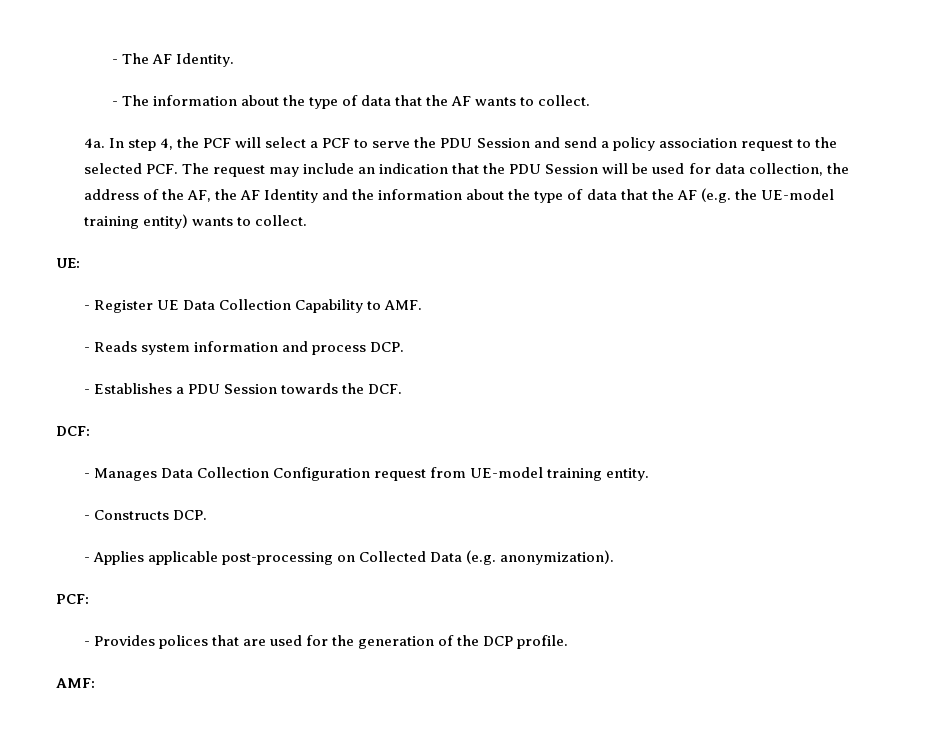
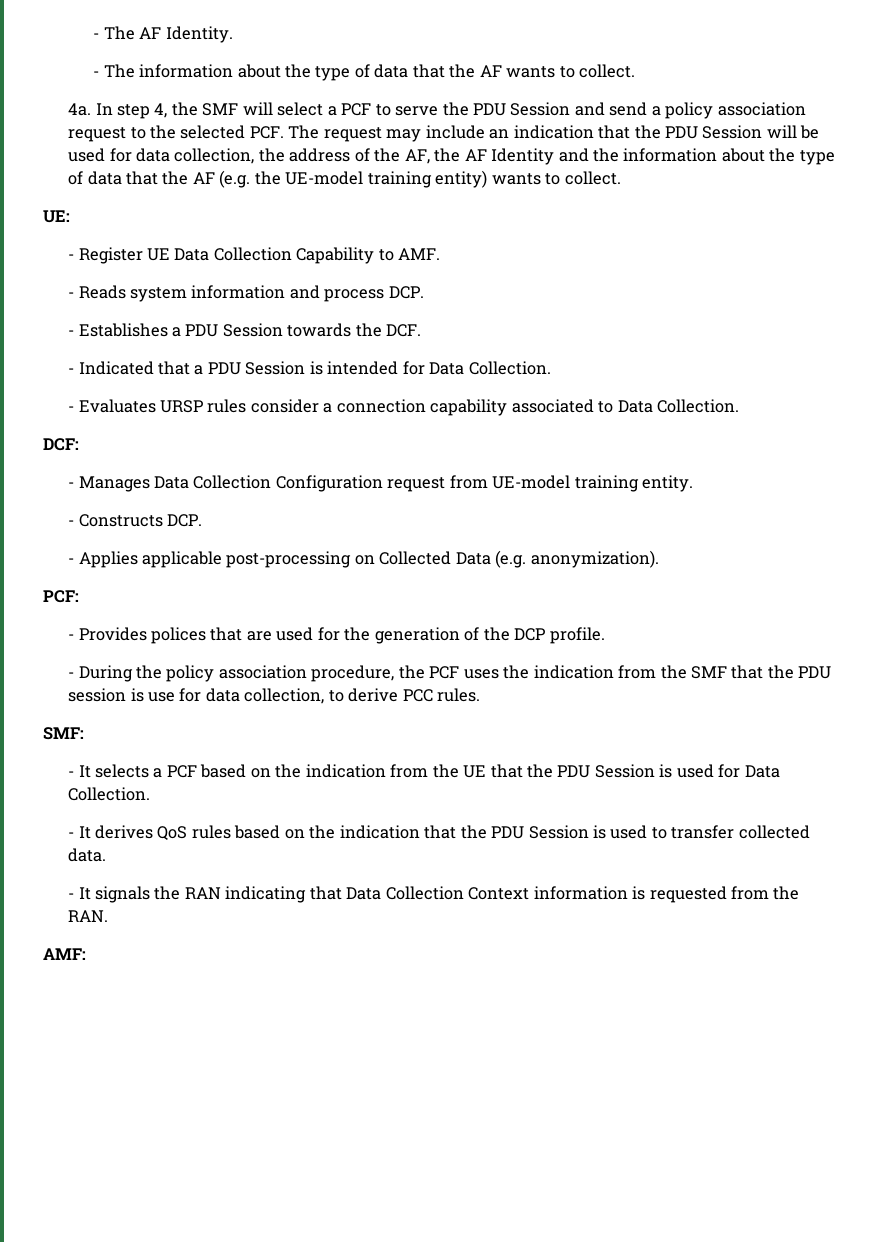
- In step 4, the PCF will select a PCF to serve the PDU Session and send a policy association request to the selected PCF. The request may include an indication that the PDU Session will be used for data collection, the address of the AF, the AF Identity and the information about the type of data that the AF (e.g. the UE-model training entity) wants to collect.
+ In step 4, the SMF will select a PCF to serve the PDU Session and send a policy association request to the selected PCF. The request may include an indication that the PDU Session will be used for data collection, the address of the AF, the AF Identity and the information about the type of data that the AF (e.g. the UE-model training entity) wants to collect.
+ - Indicated that a PDU Session is intended for Data Collection.
+ - Evaluates URSP rules consider a connection capability associated to Data Collection.
+ - During the policy association procedure, the PCF uses the indication from the SMF that the PDU session is use for data collection, to derive PCC rules.
+ SMF:
+ - It selects a PCF based on the indication from the UE that the PDU Session is used for Data Collection.
+ - It derives QoS rules based on the indication that the PDU Session is used to transfer collected data.
+ - It signals the RAN indicating that Data Collection Context information is requested from the RAN.

